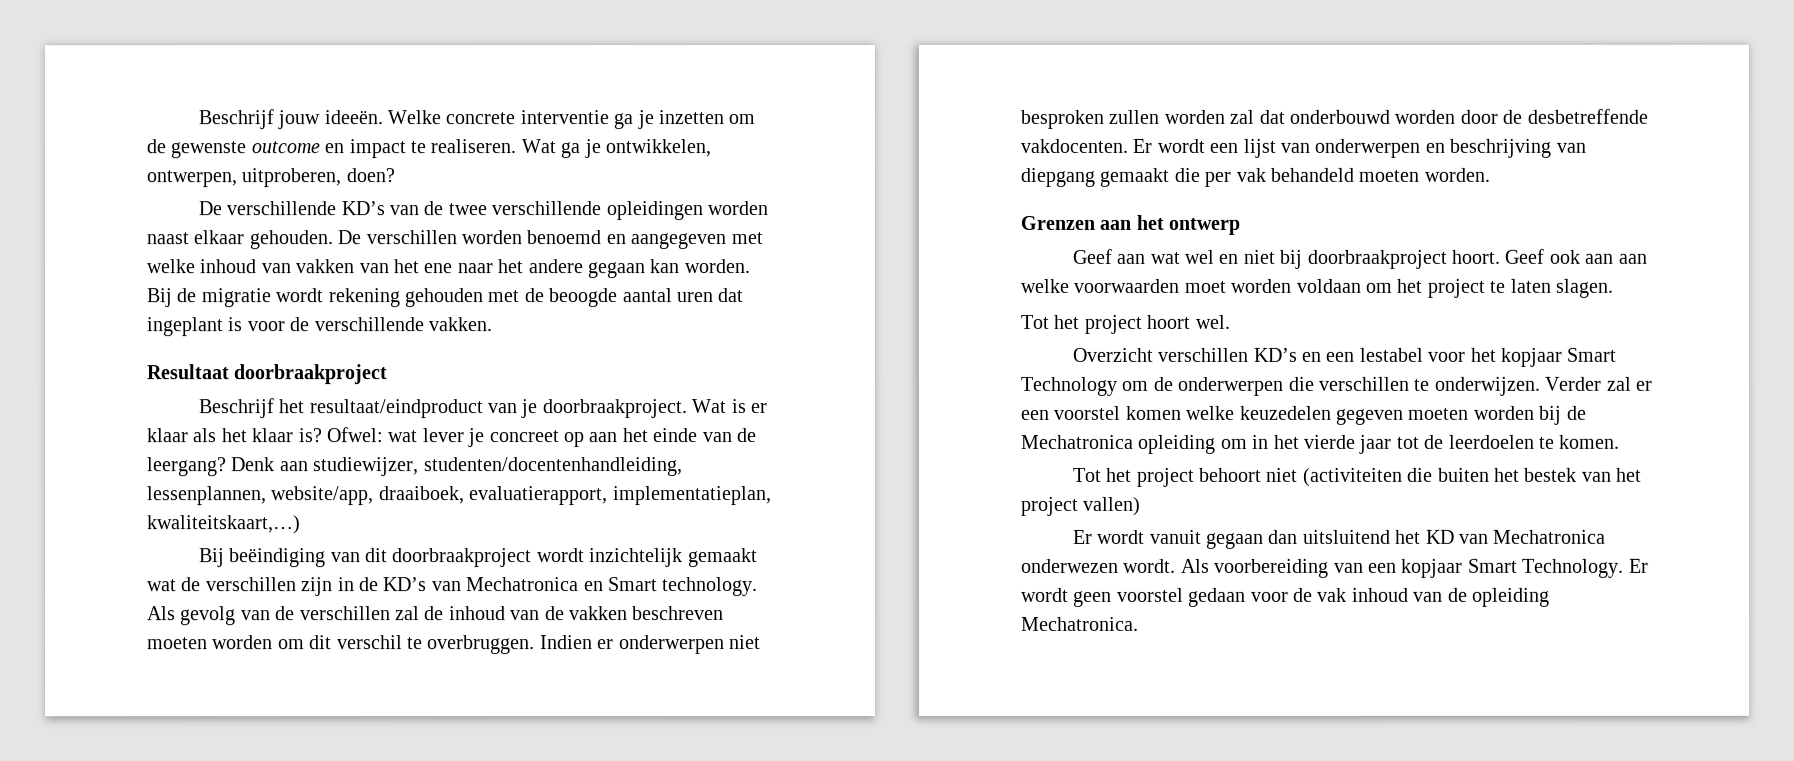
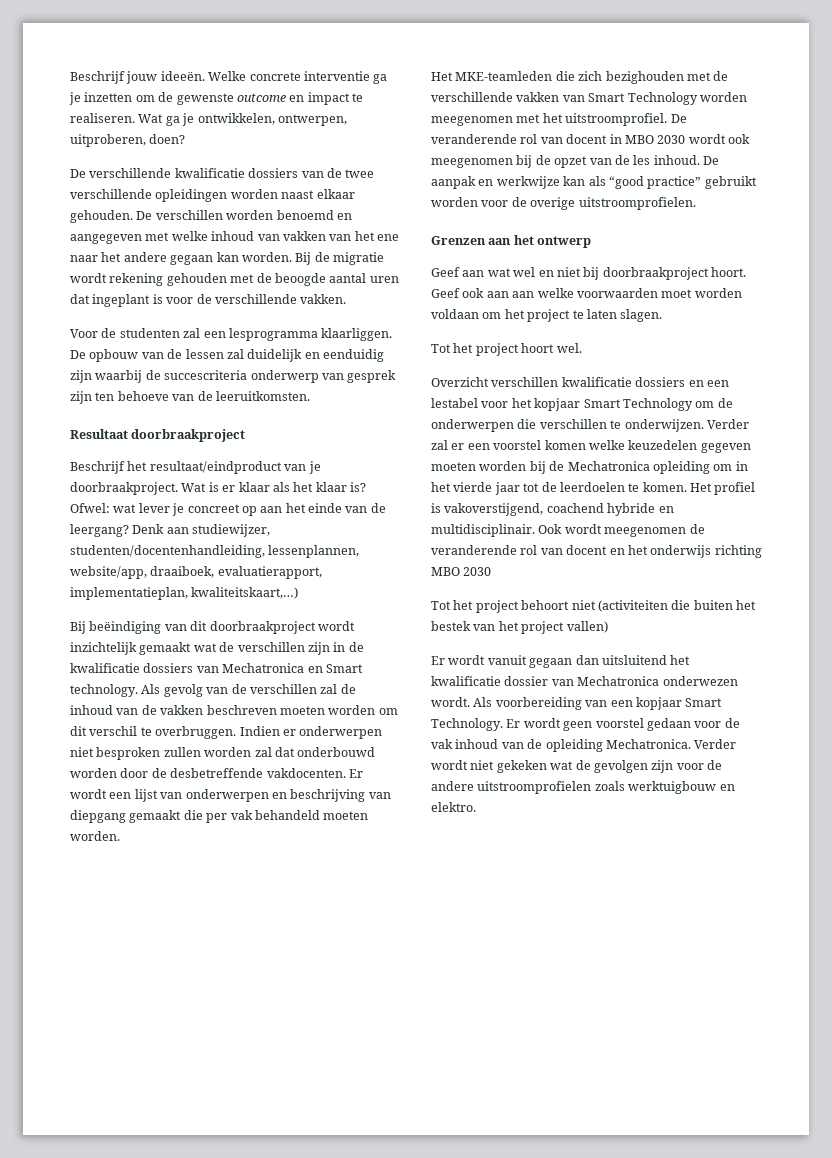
- De verschillende KD’s van de twee verschillende opleidingen worden naast elkaar gehouden.
+ De verschillende kwalificatie dossiers van de twee verschillende opleidingen worden naast elkaar gehouden.
+ Voor de studenten zal een lesprogramma klaarliggen. De opbouw van de lessen zal duidelijk en eenduidig zijn waarbij de succescriteria onderwerp van gesprek zijn ten behoeve van de leeruitkomsten.
- Bij beëindiging van dit doorbraakproject wordt inzichtelijk gemaakt wat de verschillen zijn in de KD’s van Mechatronica en Smart technology.
+ Bij beëindiging van dit doorbraakproject wordt inzichtelijk gemaakt wat de verschillen zijn in de kwalificatie dossiers van Mechatronica en Smart technology.
+ Het MKE-teamleden die zich bezighouden met de verschillende vakken van Smart Technology worden meegenomen met het uitstroomprofiel. De veranderende rol van docent in MBO 2030 wordt ook meegenomen bij de opzet van de les inhoud. De aanpak en werkwijze kan als “good practice” gebruikt worden voor de overige uitstroomprofielen.
- Overzicht verschillen KD’s en een lestabel voor het kopjaar Smart Technology om de onderwerpen die verschillen te onderwijzen.
+ Overzicht verschillen kwalificatie dossiers en een lestabel voor het kopjaar Smart Technology om de onderwerpen die verschillen te onderwijzen.
+ Het profiel is vakoverstijgend, coachend hybride en multidisciplinair. Ook wordt meegenomen de veranderende rol van docent en het onderwijs richting MBO 2030
- Er wordt vanuit gegaan dan uitsluitend het KD van Mechatronica onderwezen wordt.
+ Er wordt vanuit gegaan dan uitsluitend het kwalificatie dossier van Mechatronica onderwezen wordt.
+ Verder wordt niet gekeken wat de gevolgen zijn voor de andere uitstroomprofielen zoals werktuigbouw en elektro.

